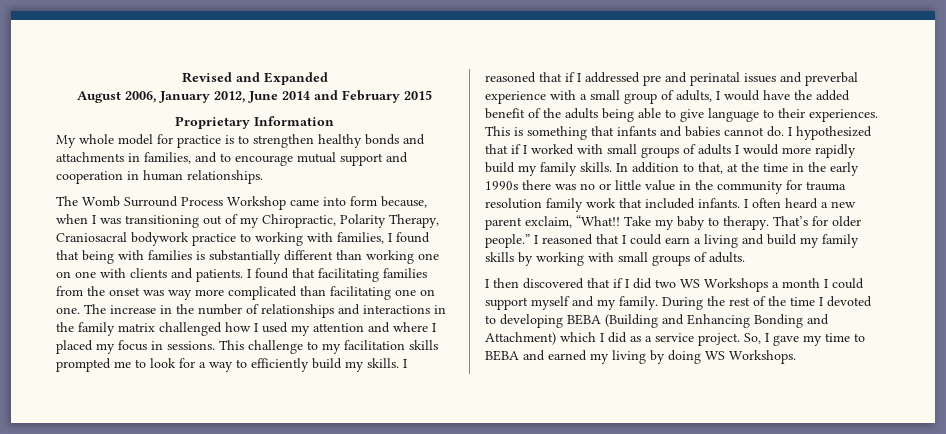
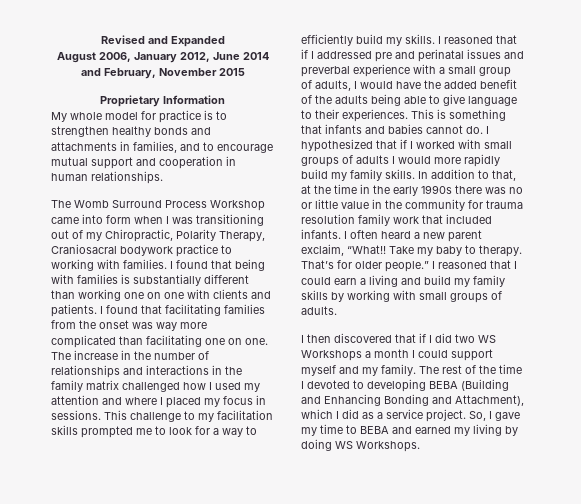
- August 2006, January 2012, June 2014 and February 2015
+ August 2006, January 2012, June 2014 and February, November 2015
- The Womb Surround Process Workshop came into form because, when I was transitioning out of my Chiropractic, Polarity Therapy, Craniosacral bodywork practice to working with families, I found that being with families is substantially different than working one on one with clients and patients.
+ The Womb Surround Process Workshop came into form when I was transitioning out of my Chiropractic, Polarity Therapy, Craniosacral bodywork practice to working with families. I found that being with families is substantially different than working one on one with clients and patients.
- During the rest of the time I devoted to developing BEBA (Building and Enhancing Bonding and Attachment) which I did as a service project.
+ The rest of the time I devoted to developing BEBA (Building and Enhancing Bonding and Attachment), which I did as a service project.

